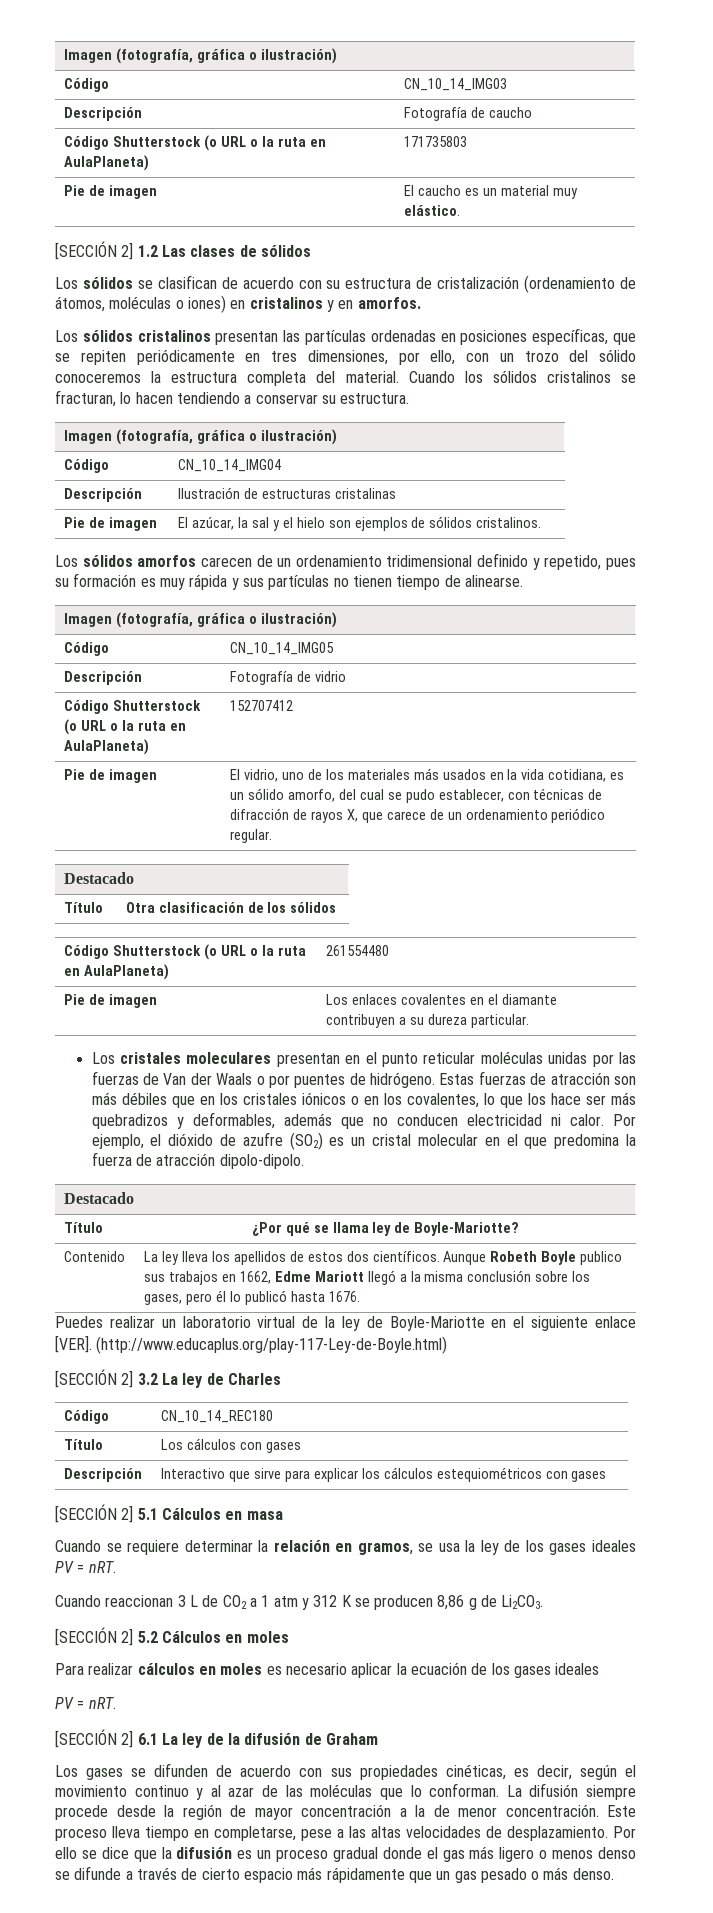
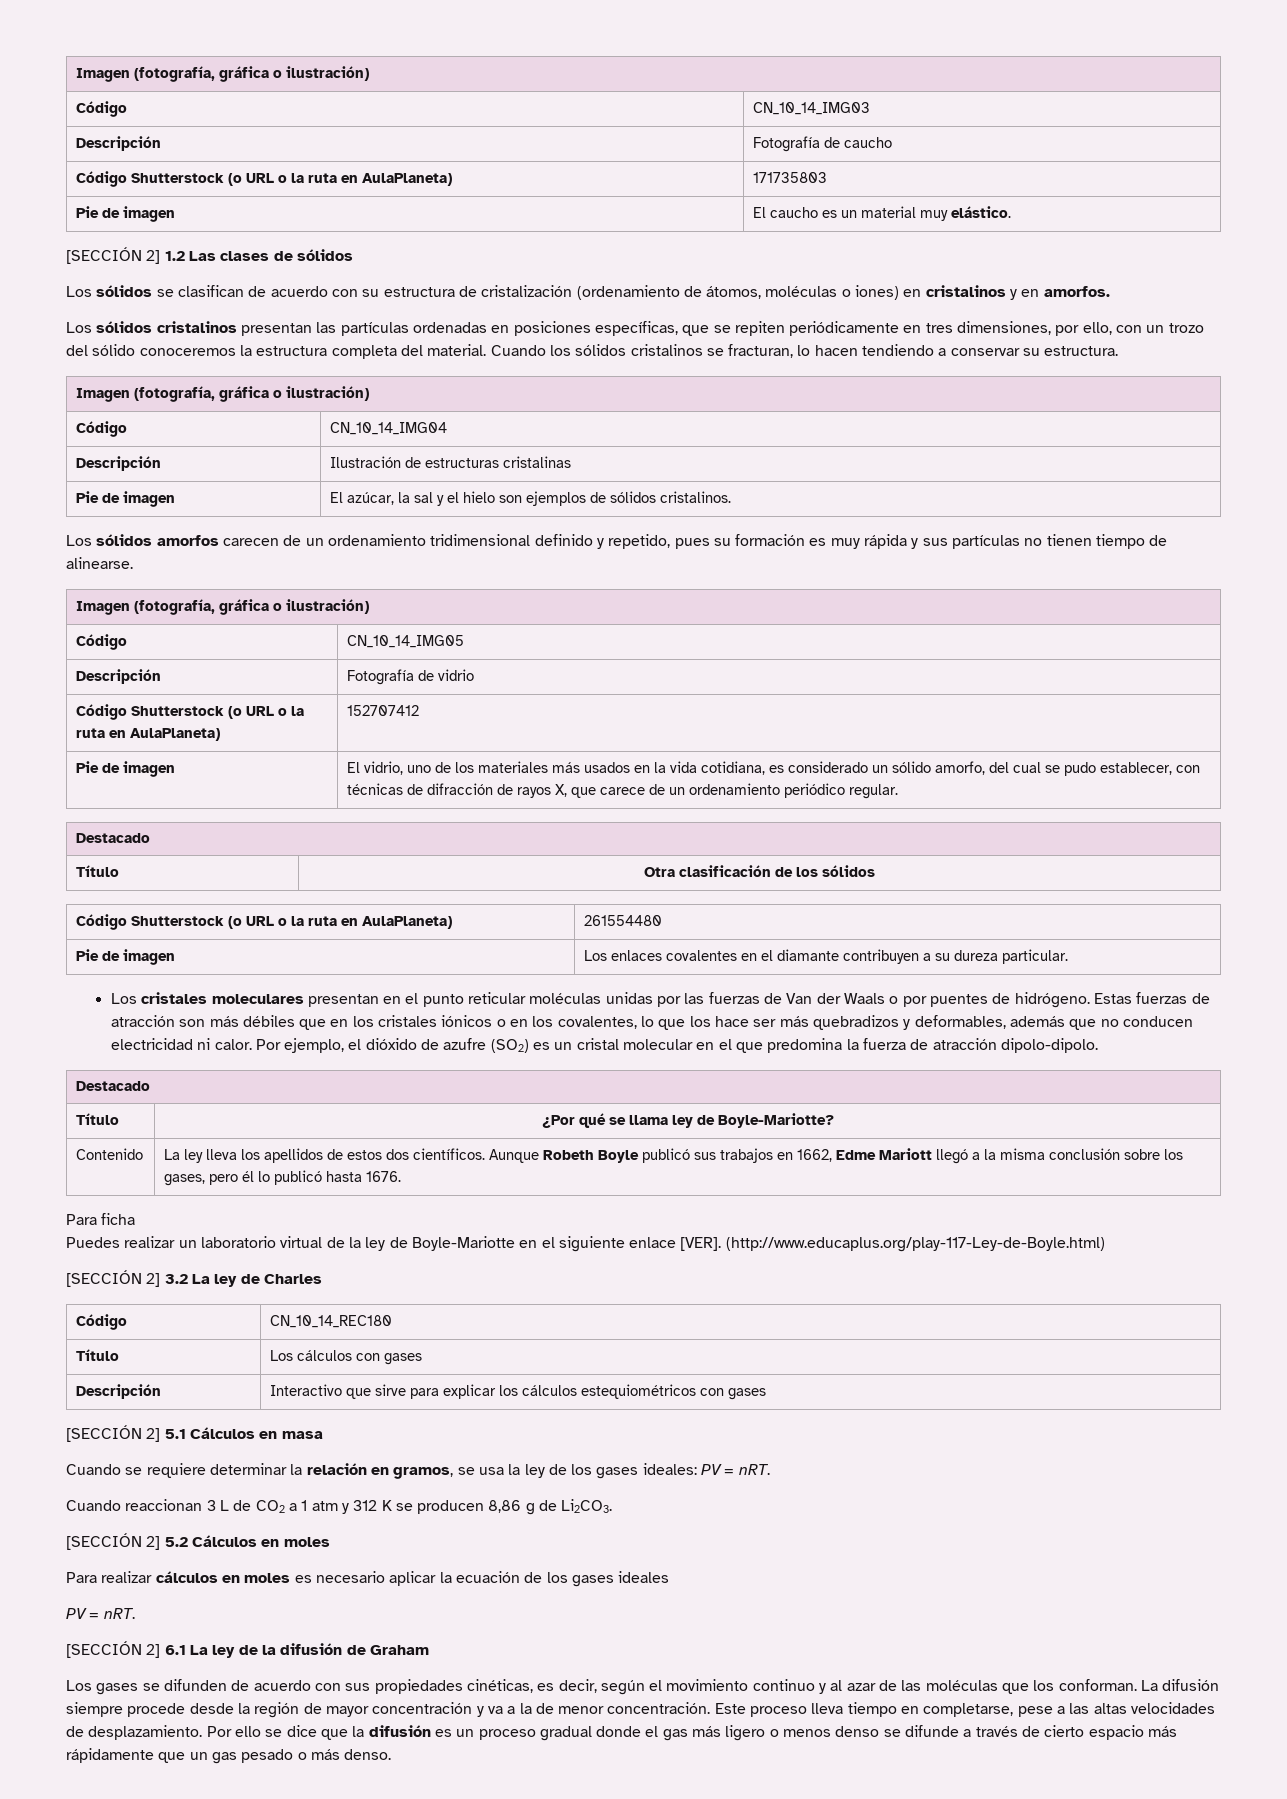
- Pie de imagen | El vidrio, uno de los materiales más usados en la vida cotidiana, es un sólido amorfo, del cual se pudo establecer, con técnicas de difracción de rayos X, que carece de un ordenamiento periódico regular.
+ Pie de imagen | El vidrio, uno de los materiales más usados en la vida cotidiana, es considerado un sólido amorfo, del cual se pudo establecer, con técnicas de difracción de rayos X, que carece de un ordenamiento periódico regular.
- Contenido | La ley lleva los apellidos de estos dos científicos. Aunque Robeth Boyle publico sus trabajos en 1662, Edme Mariott llegó a la misma conclusión sobre los gases, pero él lo publicó hasta 1676.
+ Contenido | La ley lleva los apellidos de estos dos científicos. Aunque Robeth Boyle publicó sus trabajos en 1662, Edme Mariott llegó a la misma conclusión sobre los gases, pero él lo publicó hasta 1676.
+ Para ficha
- Cuando se requiere determinar la relación en gramos, se usa la ley de los gases ideales PV = nRT.
+ Cuando se requiere determinar la relación en gramos, se usa la ley de los gases ideales: PV = nRT.
- Los gases se difunden de acuerdo con sus propiedades cinéticas, es decir, según el movimiento continuo y al azar de las moléculas que lo conforman.
+ Los gases se difunden de acuerdo con sus propiedades cinéticas, es decir, según el movimiento continuo y al azar de las moléculas que los conforman.
- La difusión siempre procede desde la región de mayor concentración a la de menor concentración.
+ La difusión siempre procede desde la región de mayor concentración y va a la de menor concentración.

